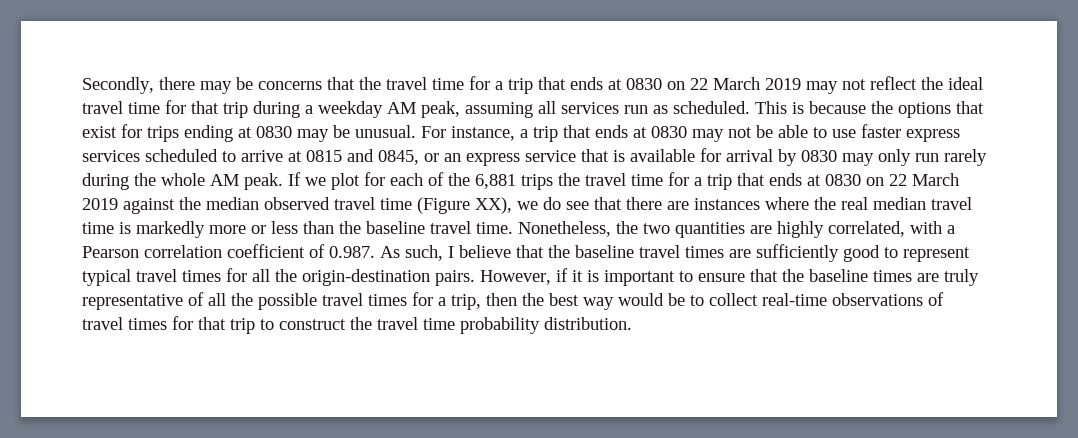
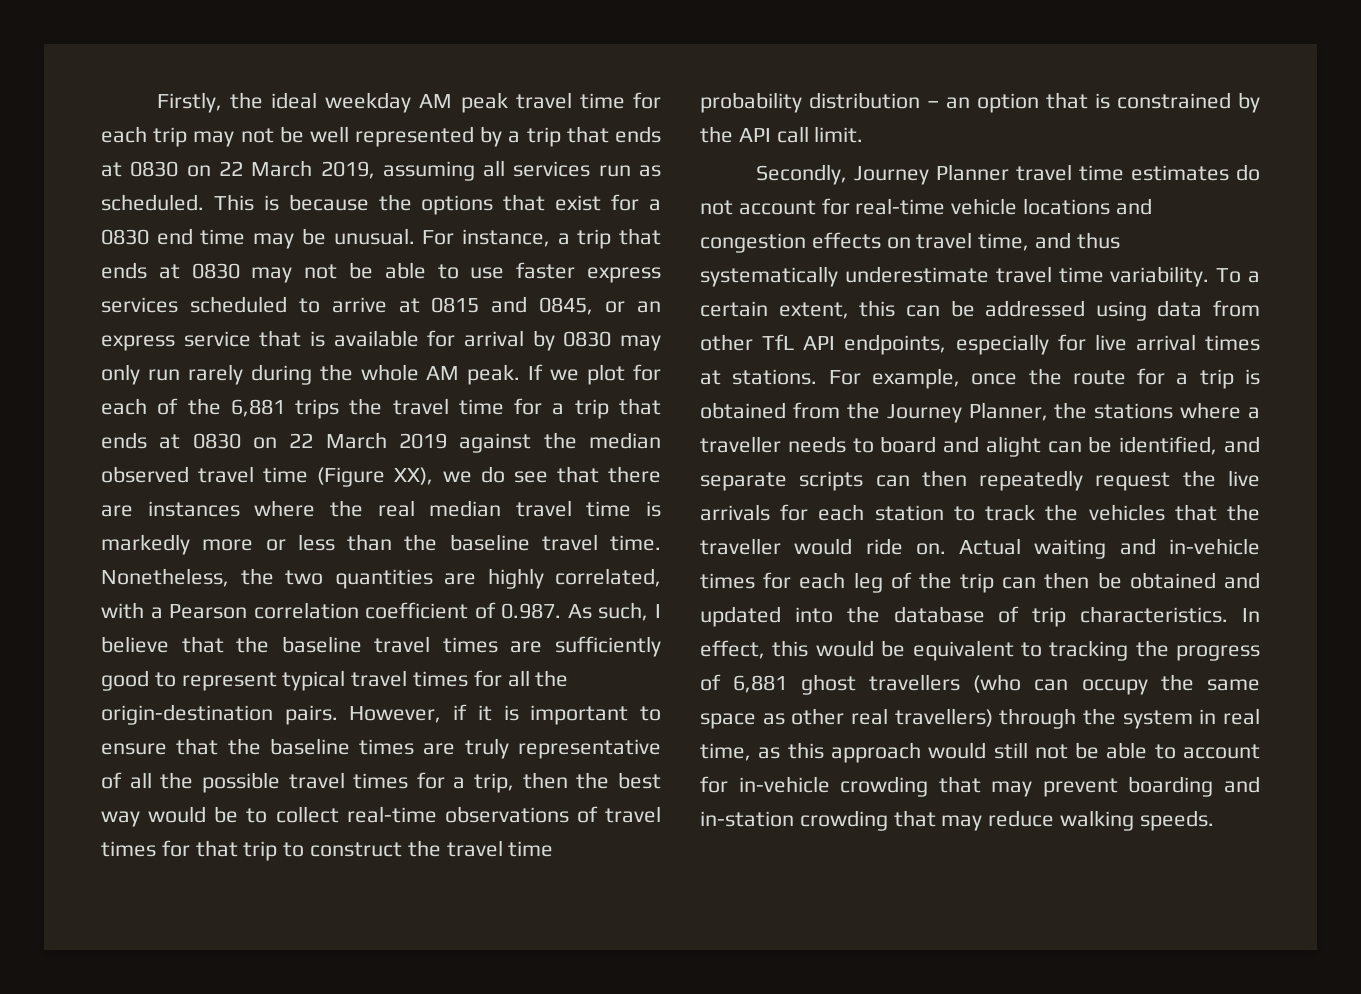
- Secondly, there may be concerns that the travel time for a trip that ends at 0830 on 22 March 2019 may not reflect the ideal travel time for that trip during a weekday AM peak, assuming all services run as scheduled.
+ Firstly, the ideal weekday AM peak travel time for each trip may not be well represented by a trip that ends at 0830 on 22 March 2019, assuming all services run as scheduled.
- This is because the options that exist for trips ending at 0830 may be unusual.
+ This is because the options that exist for a 0830 end time may be unusual.
- However, if it is important to ensure that the baseline times are truly representative of all the possible travel times for a trip, then the best way would be to collect real-time observations of travel times for that trip to construct the travel time probability distribution.
+ However, if it is important to ensure that the baseline times are truly representative of all the possible travel times for a trip, then the best way would be to collect real-time observations of travel times for that trip to construct the travel time probability distribution – an option that is constrained by the API call limit.
+ Secondly, Journey Planner travel time estimates do not account for real-time vehicle locations and congestion effects on travel time, and thus systematically underestimate travel time variability. To a certain extent, this can be addressed using data from other TfL API endpoints, especially for live arrival times at stations. For example, once the route for a trip is obtained from the Journey Planner, the stations where a traveller needs to board and alight can be identified, and separate scripts can then repeatedly request the live arrivals for each station to track the vehicles that the traveller would ride on. Actual waiting and in-vehicle times for each leg of the trip can then be obtained and updated into the database of trip characteristics. In effect, this would be equivalent to tracking the progress of 6,881 ghost travellers (who can occupy the same space as other real travellers) through the system in real time, as this approach would still not be able to account for in-vehicle crowding that may prevent boarding and in-station crowding that may reduce walking speeds.

